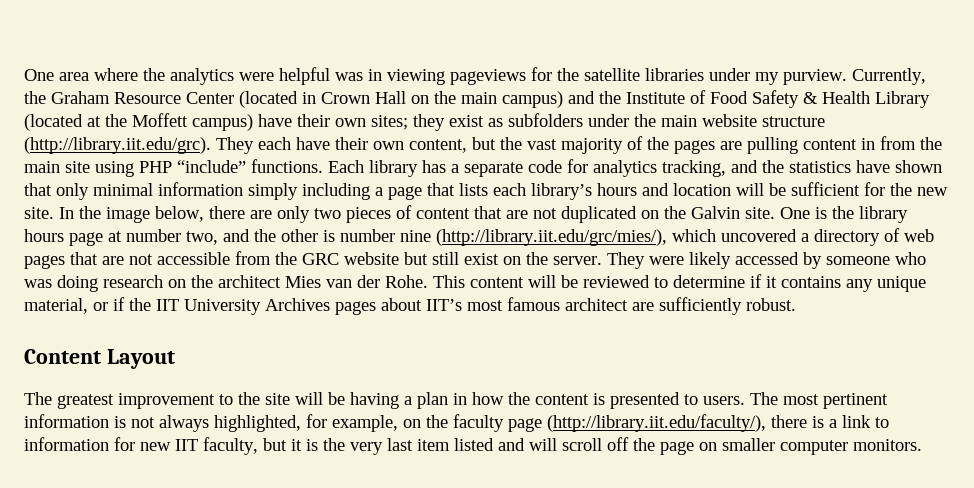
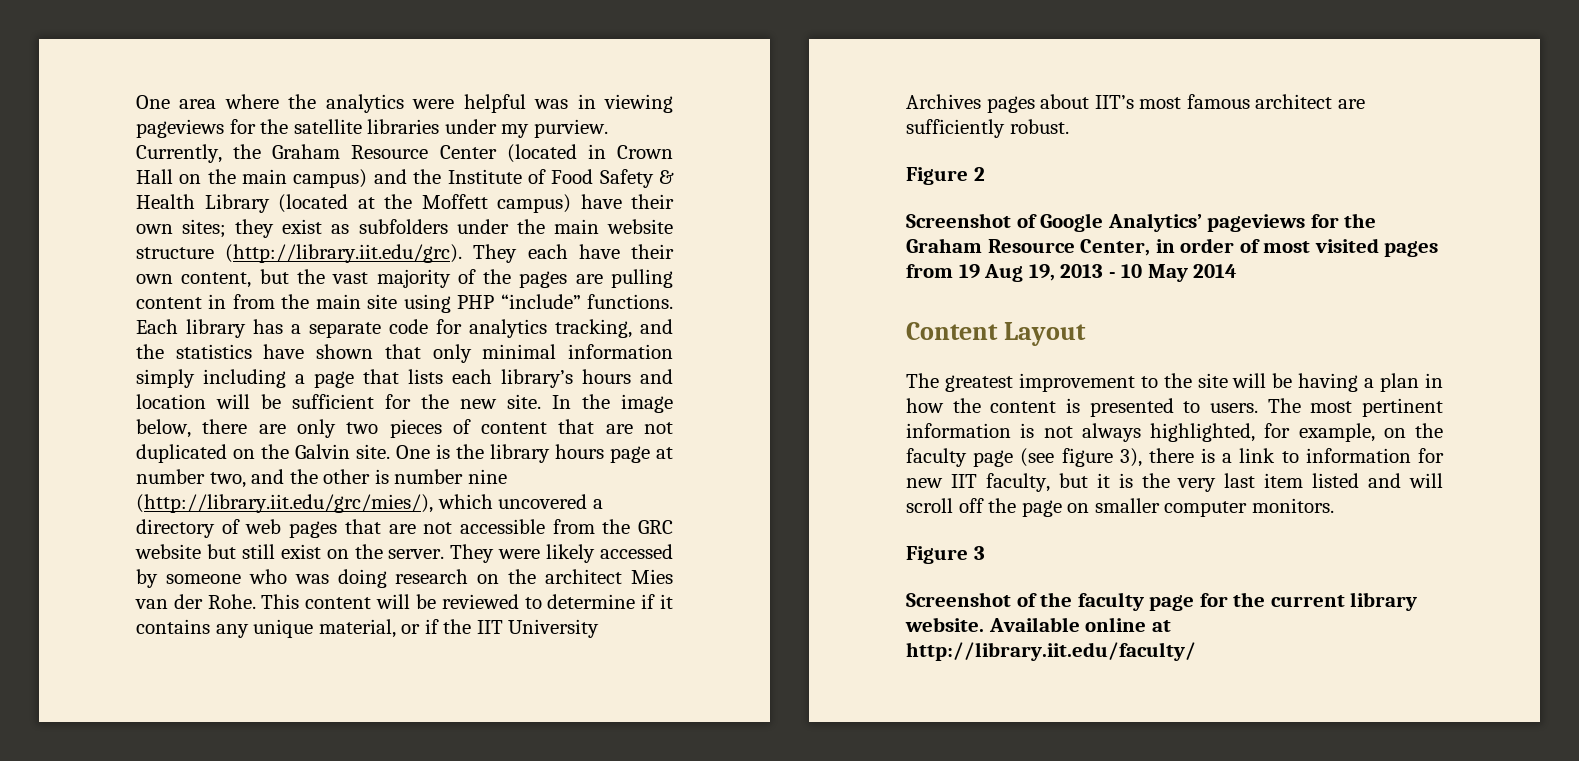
+ Figure 2
+ Screenshot of Google Analytics’ pageviews for the Graham Resource Center, in order of most visited pages from 19 Aug 19, 2013 - 10 May 2014
- The most pertinent information is not always highlighted, for example, on the faculty page (http://library.iit.edu/faculty/), there is a link to information for new IIT faculty, but it is the very last item listed and will scroll off the page on smaller computer monitors.
+ The most pertinent information is not always highlighted, for example, on the faculty page (see figure 3), there is a link to information for new IIT faculty, but it is the very last item listed and will scroll off the page on smaller computer monitors.
+ Figure 3
+ Screenshot of the faculty page for the current library website. Available online at http://library.iit.edu/faculty/

